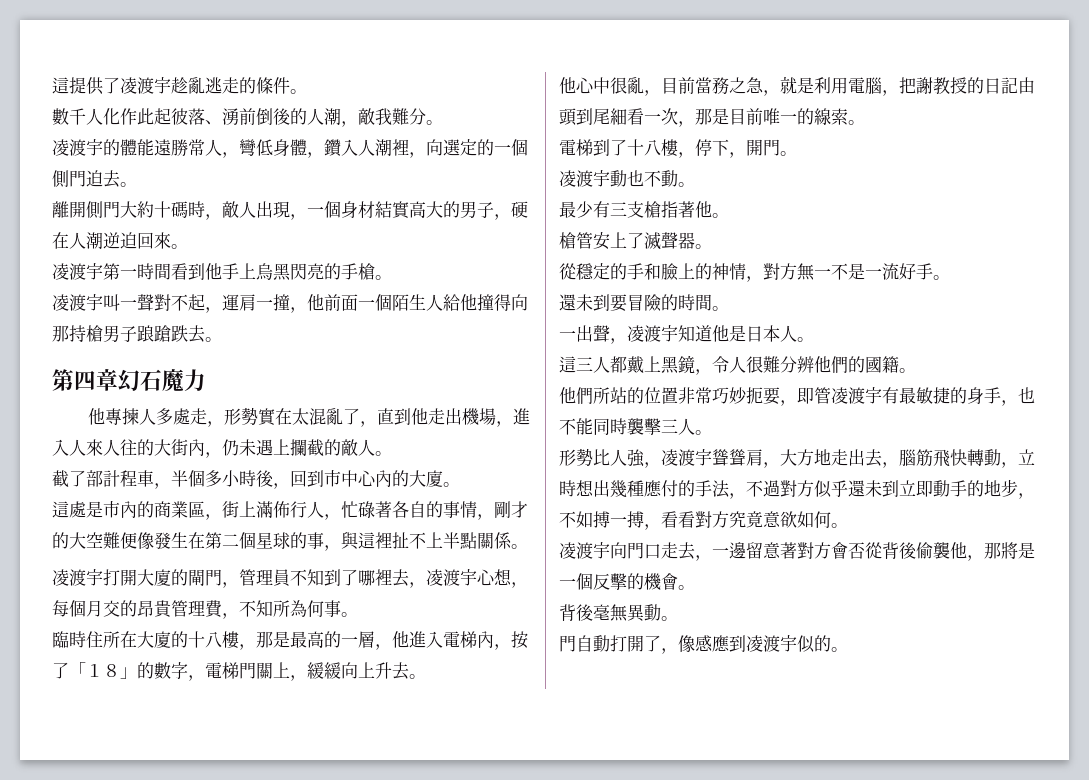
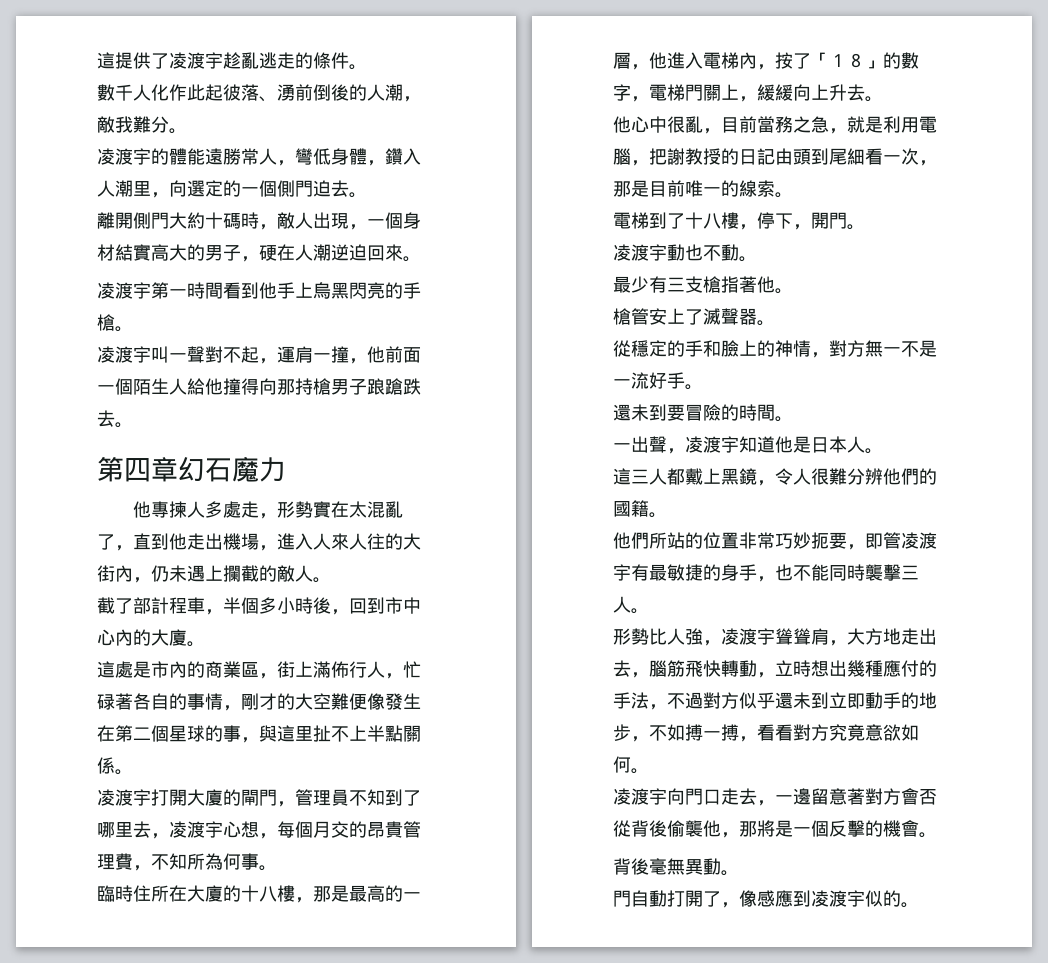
- 凌渡宇的體能遠勝常人，彎低身體，鑽入人潮裡，向選定的一個側門迫去。
+ 凌渡宇的體能遠勝常人，彎低身體，鑽入人潮里，向選定的一個側門迫去。
- 這處是市內的商業區，街上滿佈行人，忙碌著各自的事情，剛才的大空難便像發生在第二個星球的事，與這裡扯不上半點關係。
+ 這處是市內的商業區，街上滿佈行人，忙碌著各自的事情，剛才的大空難便像發生在第二個星球的事，與這里扯不上半點關係。
- 凌渡宇打開大廈的閘門，管理員不知到了哪裡去，凌渡宇心想，每個月交的昂貴管理費，不知所為何事。
+ 凌渡宇打開大廈的閘門，管理員不知到了哪里去，凌渡宇心想，每個月交的昂貴管理費，不知所為何事。

